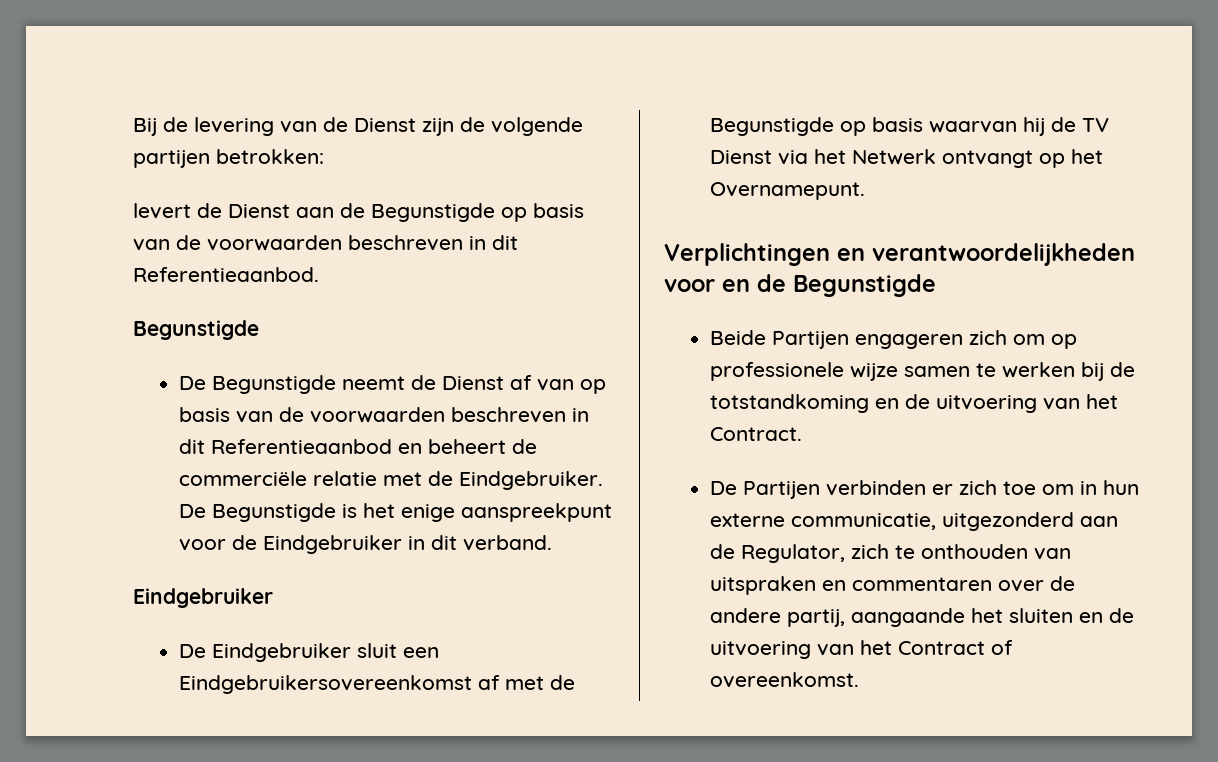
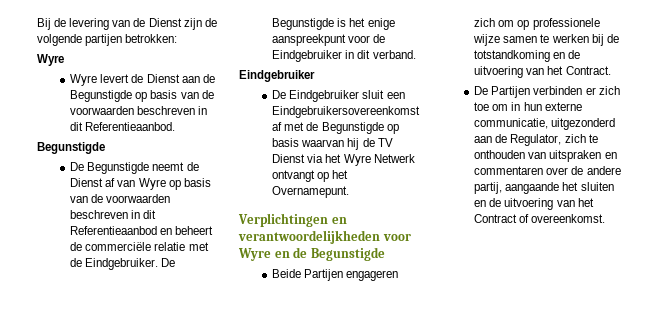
  Bij de levering van de Dienst zijn de volgende partijen betrokken:
- levert de Dienst aan de Begunstigde op basis van de voorwaarden beschreven in dit Referentieaanbod.
+ Wyre
+ Wyre levert de Dienst aan de Begunstigde op basis van de voorwaarden beschreven in dit Referentieaanbod.
- De Begunstigde neemt de Dienst af van op basis van de voorwaarden beschreven in dit Referentieaanbod en beheert de commerciële relatie met de Eindgebruiker.
+ De Begunstigde neemt de Dienst af van Wyre op basis van de voorwaarden beschreven in dit Referentieaanbod en beheert de commerciële relatie met de Eindgebruiker.
- De Eindgebruiker sluit een Eindgebruikersovereenkomst af met de Begunstigde op basis waarvan hij de TV Dienst via het Netwerk ontvangt op het Overnamepunt.
+ De Eindgebruiker sluit een Eindgebruikersovereenkomst af met de Begunstigde op basis waarvan hij de TV Dienst via het Wyre Netwerk ontvangt op het Overnamepunt.
- Verplichtingen en verantwoordelijkheden voor en de Begunstigde
+ Verplichtingen en verantwoordelijkheden voor Wyre en de Begunstigde

